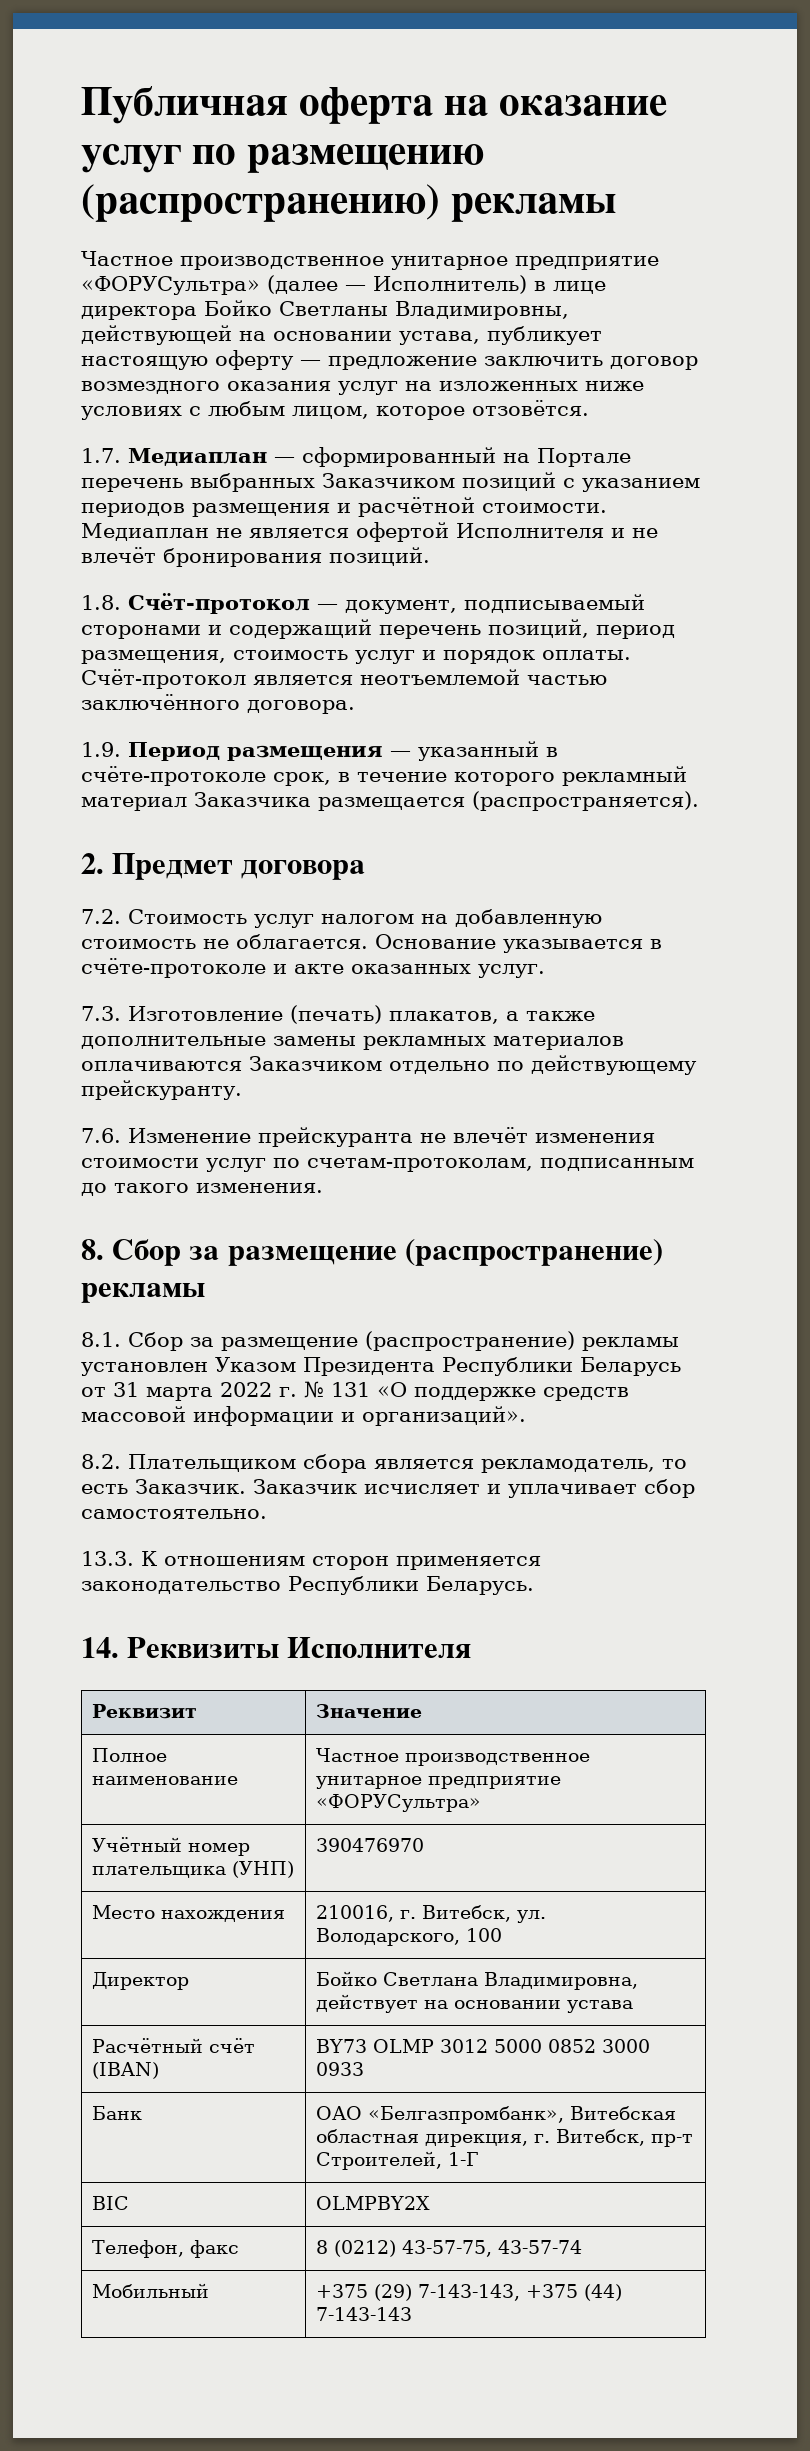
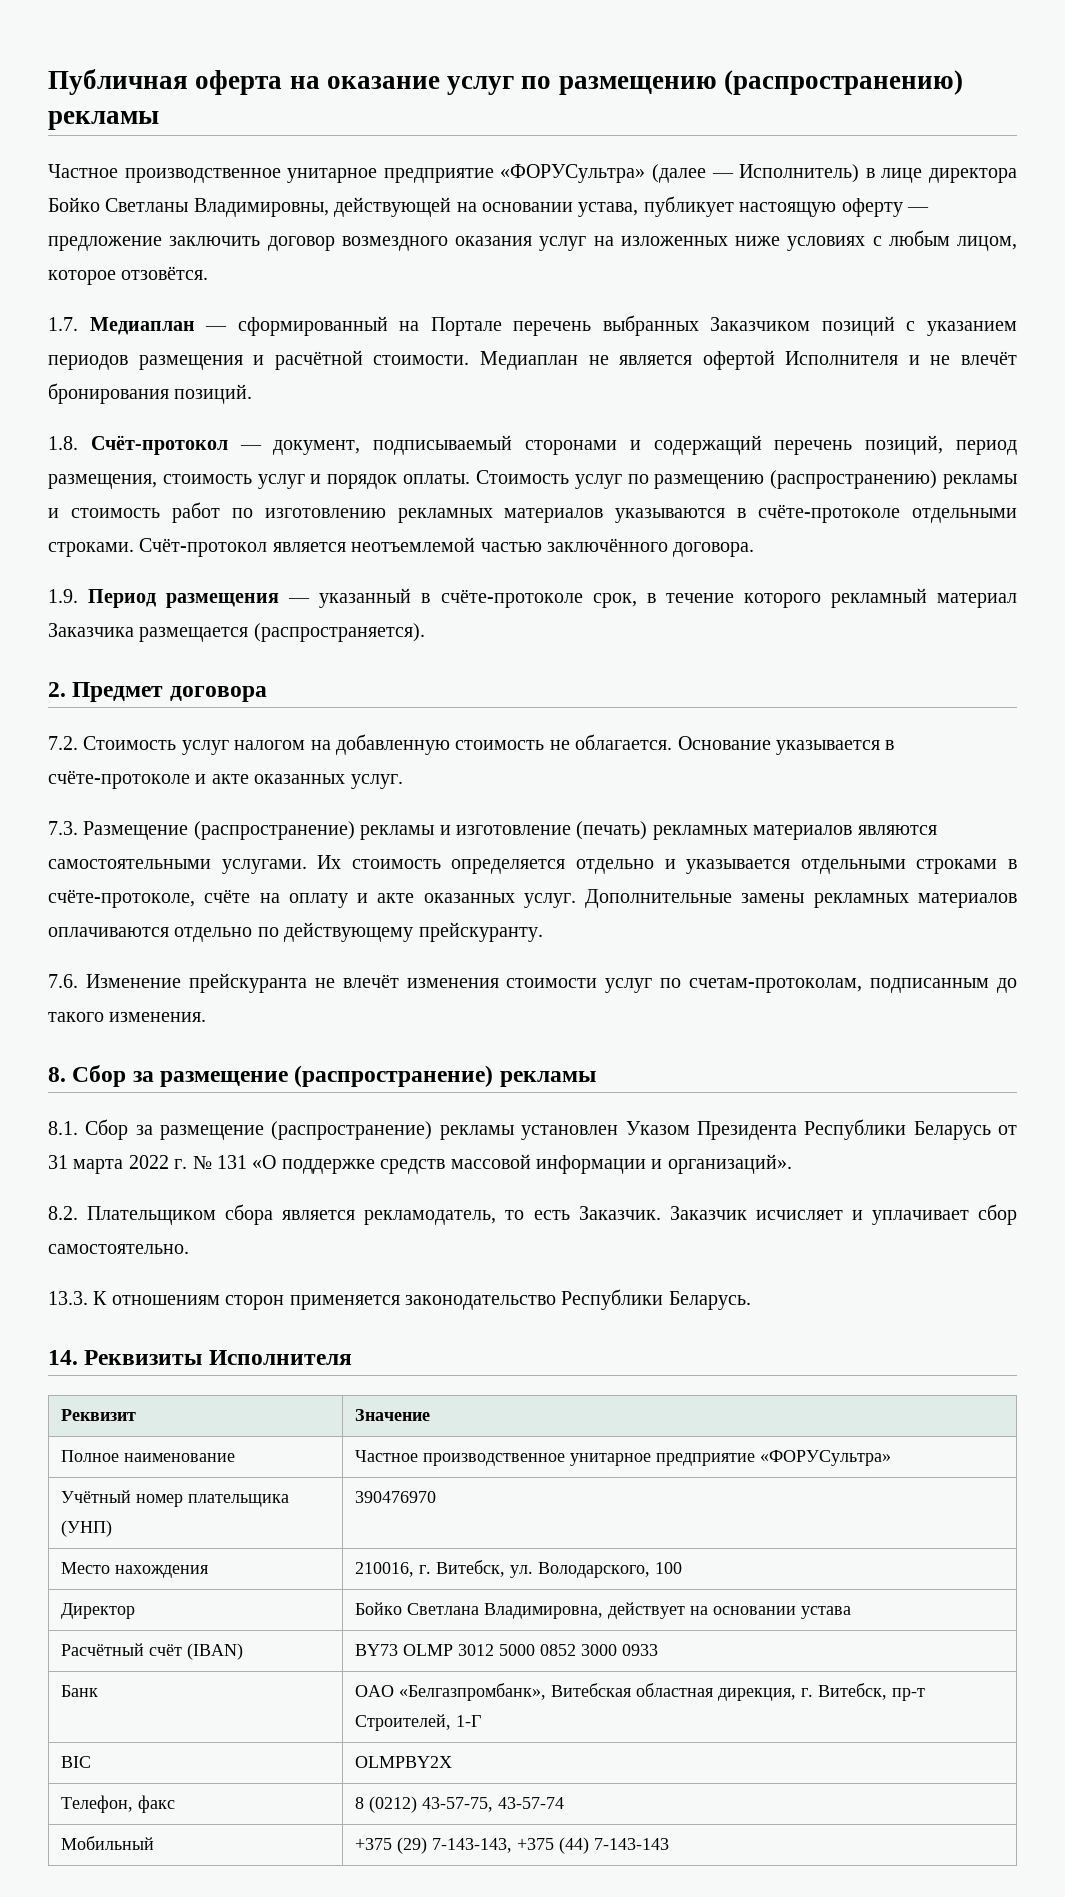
+ Стоимость услуг по размещению (распространению) рекламы и стоимость работ по изготовлению рекламных материалов указываются в счёте-протоколе отдельными строками.
- 7.3. Изготовление (печать) плакатов, а также дополнительные замены рекламных материалов оплачиваются Заказчиком отдельно по действующему прейскуранту.
+ 7.3. Размещение (распространение) рекламы и изготовление (печать) рекламных материалов являются самостоятельными услугами. Их стоимость определяется отдельно и указывается отдельными строками в счёте-протоколе, счёте на оплату и акте оказанных услуг. Дополнительные замены рекламных материалов оплачиваются отдельно по действующему прейскуранту.

